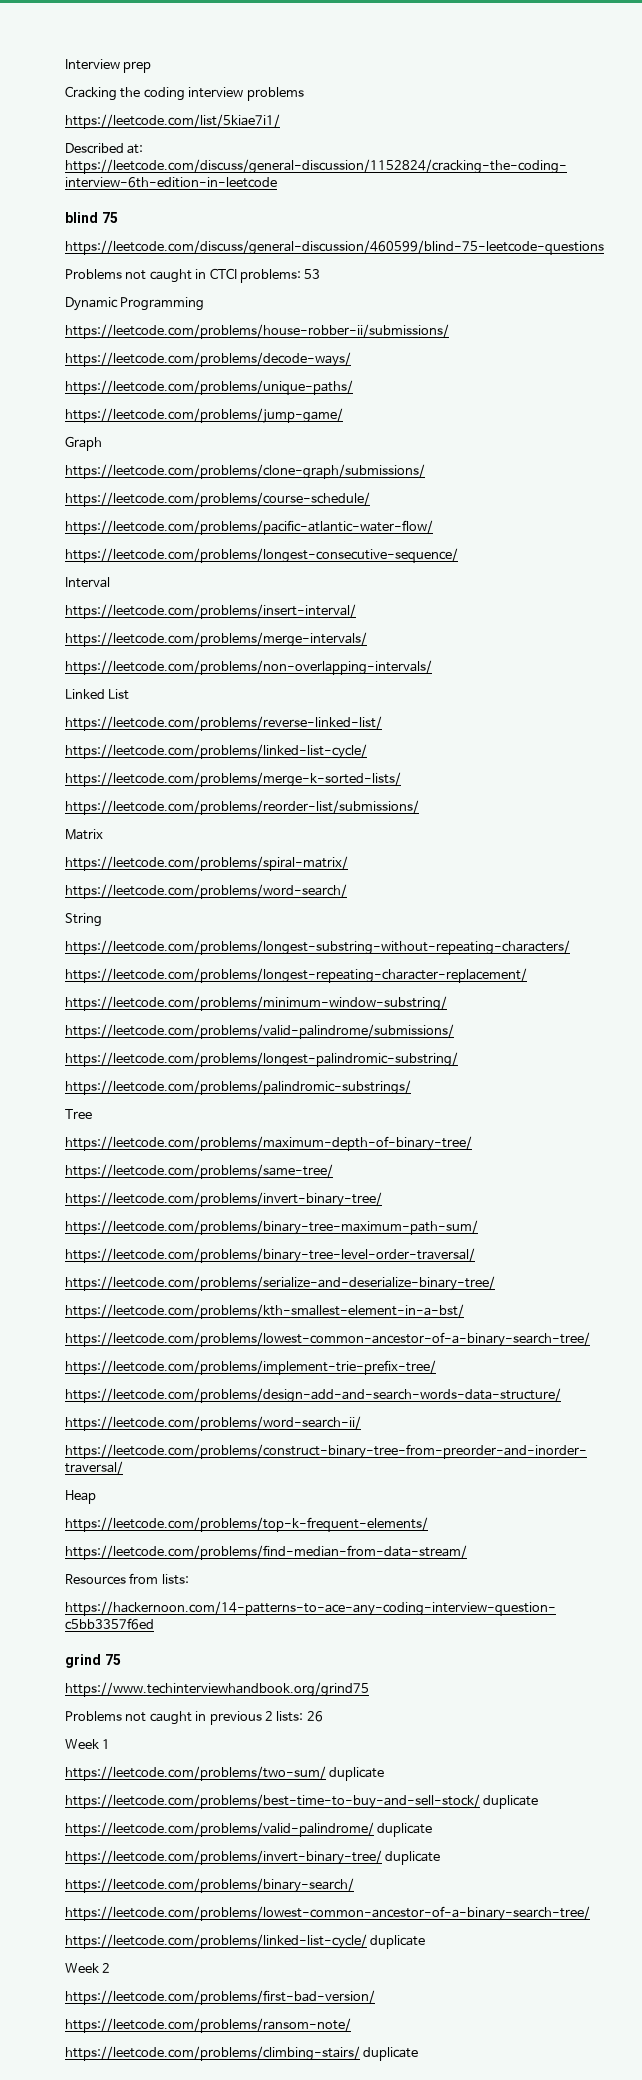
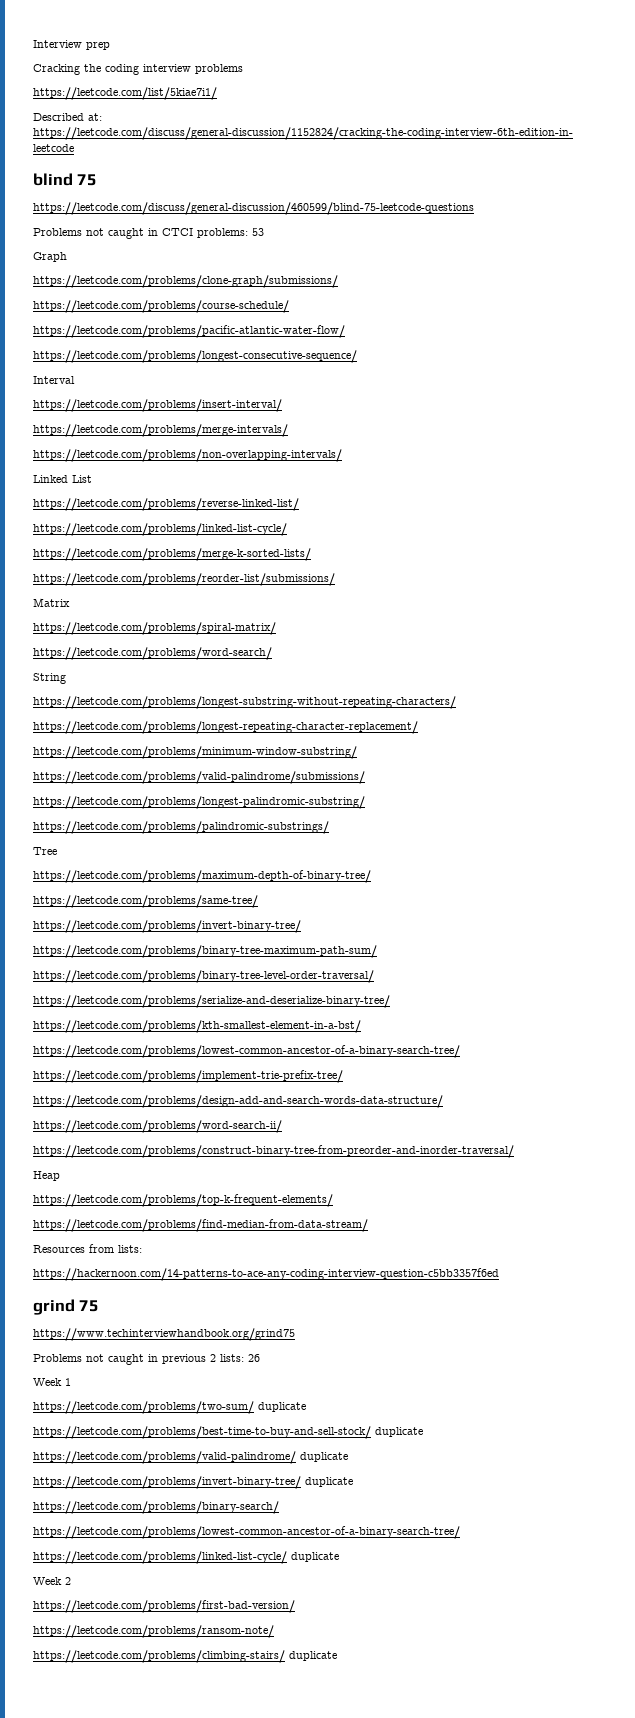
- Dynamic Programming
- https://leetcode.com/problems/house-robber-ii/submissions/
- https://leetcode.com/problems/decode-ways/
- https://leetcode.com/problems/unique-paths/
- https://leetcode.com/problems/jump-game/

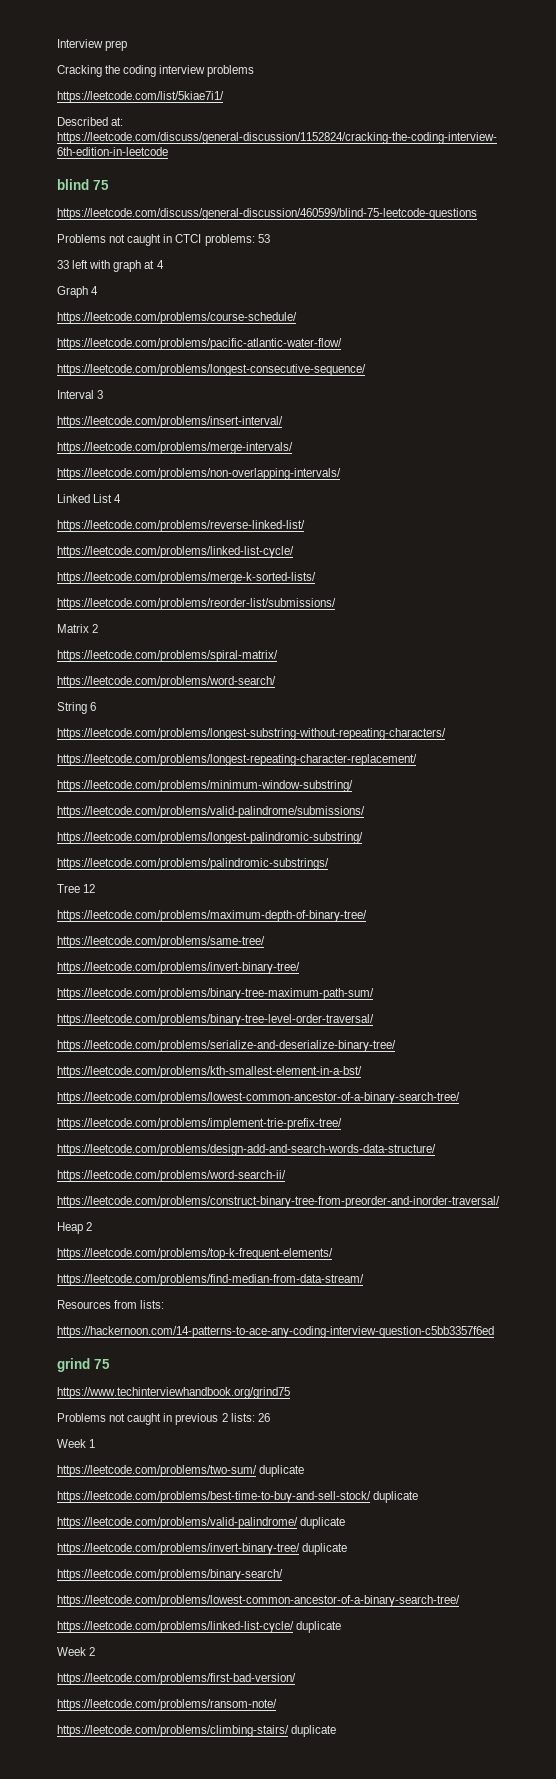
+ 33 left with graph at 4
- Graph
- https://leetcode.com/problems/clone-graph/submissions/
+ Graph 4
- Interval
+ Interval 3
- Linked List
+ Linked List 4
- Matrix
+ Matrix 2
- String
+ String 6
- Tree
+ Tree 12
- Heap
+ Heap 2

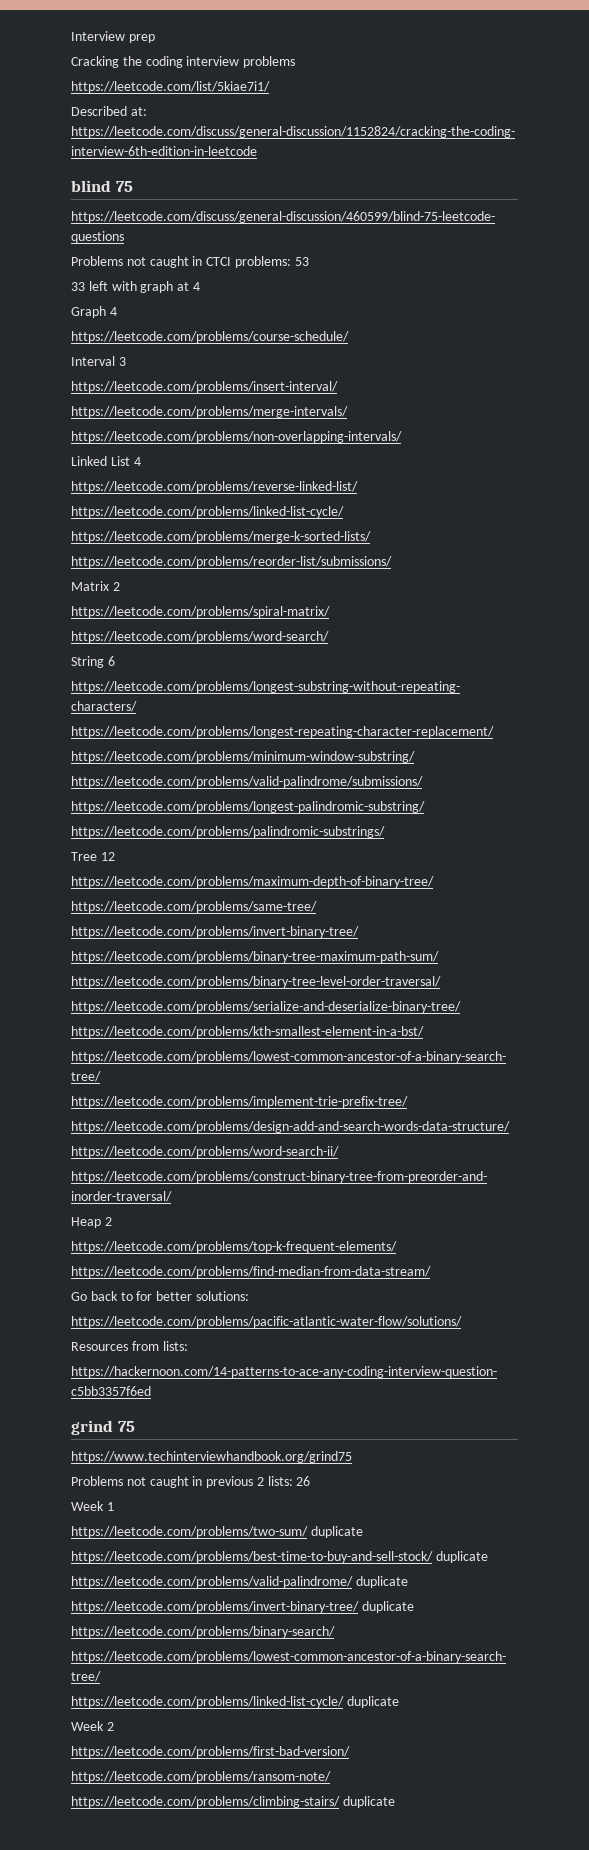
- https://leetcode.com/problems/pacific-atlantic-water-flow/
- https://leetcode.com/problems/longest-consecutive-sequence/
+ Go back to for better solutions:
+ https://leetcode.com/problems/pacific-atlantic-water-flow/solutions/

